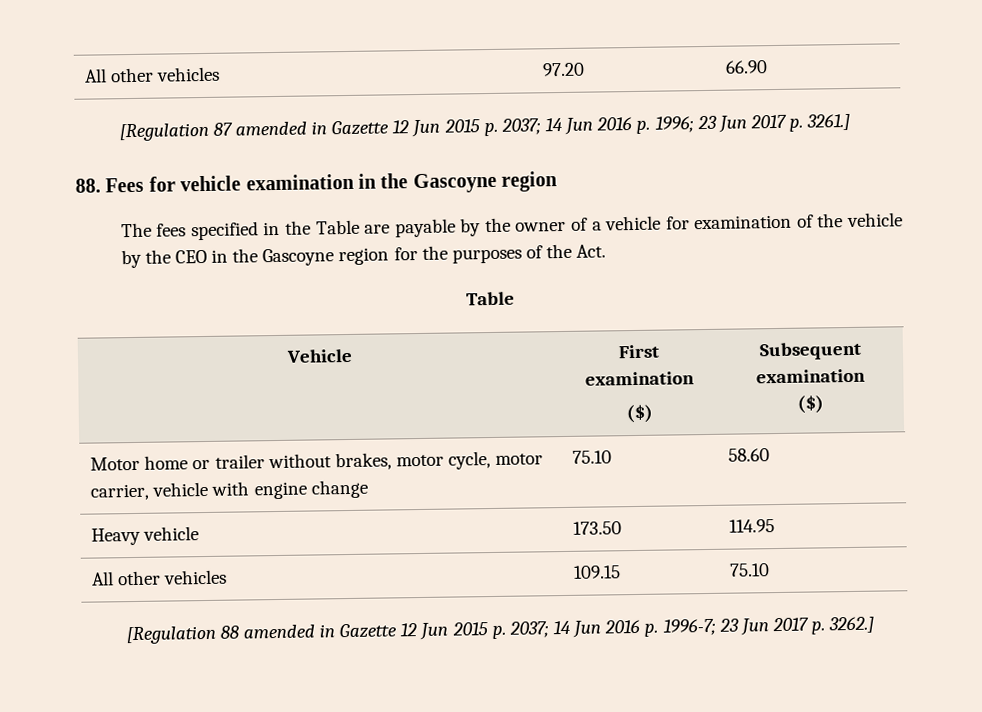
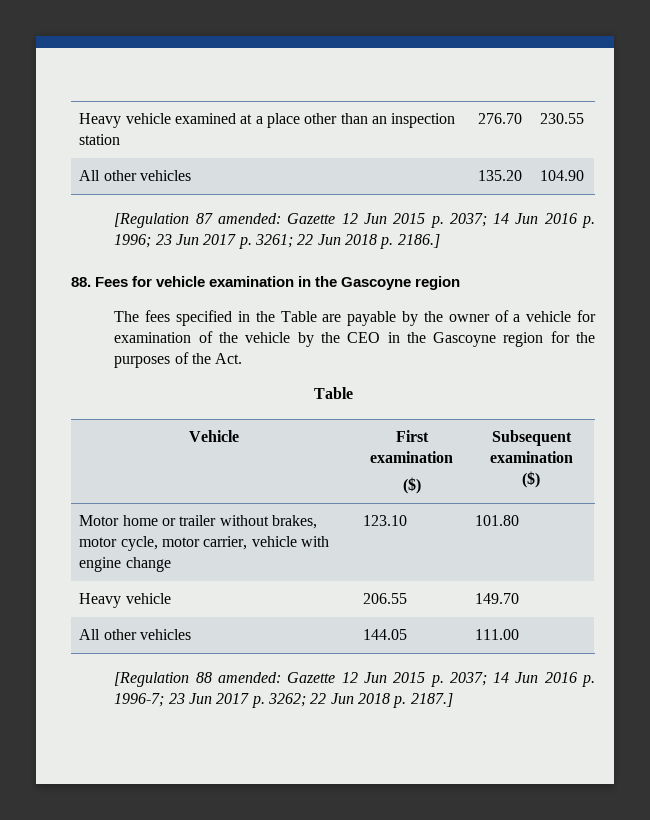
- All other vehicles | 97.20 | 66.90
+ Heavy vehicle examined at a place other than an inspection station | 276.70 | 230.55
+ All other vehicles | 135.20 | 104.90
- [Regulation 87 amended in Gazette 12 Jun 2015 p. 2037; 14 Jun 2016 p. 1996; 23 Jun 2017 p. 3261.]
+ [Regulation 87 amended: Gazette 12 Jun 2015 p. 2037; 14 Jun 2016 p. 1996; 23 Jun 2017 p. 3261; 22 Jun 2018 p. 2186.]
- Motor home or trailer without brakes, motor cycle, motor carrier, vehicle with engine change | 75.10 | 58.60
+ Motor home or trailer without brakes, motor cycle, motor carrier, vehicle with engine change | 123.10 | 101.80
- Heavy vehicle | 173.50 | 114.95
- All other vehicles | 109.15 | 75.10
+ Heavy vehicle | 206.55 | 149.70
+ All other vehicles | 144.05 | 111.00
- [Regulation 88 amended in Gazette 12 Jun 2015 p. 2037; 14 Jun 2016 p. 1996-7; 23 Jun 2017 p. 3262.]
+ [Regulation 88 amended: Gazette 12 Jun 2015 p. 2037; 14 Jun 2016 p. 1996-7; 23 Jun 2017 p. 3262; 22 Jun 2018 p. 2187.]

